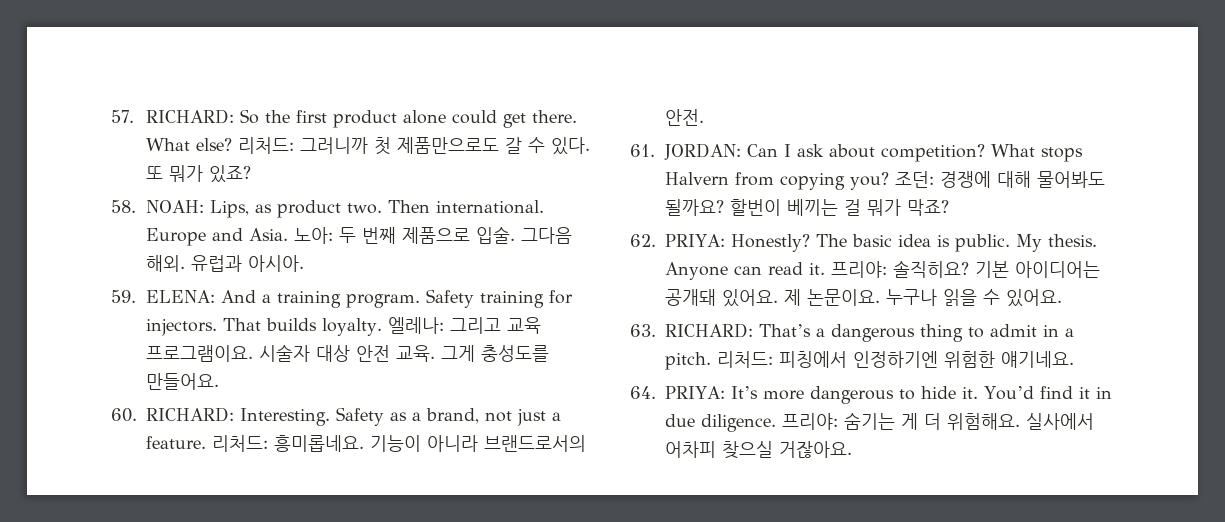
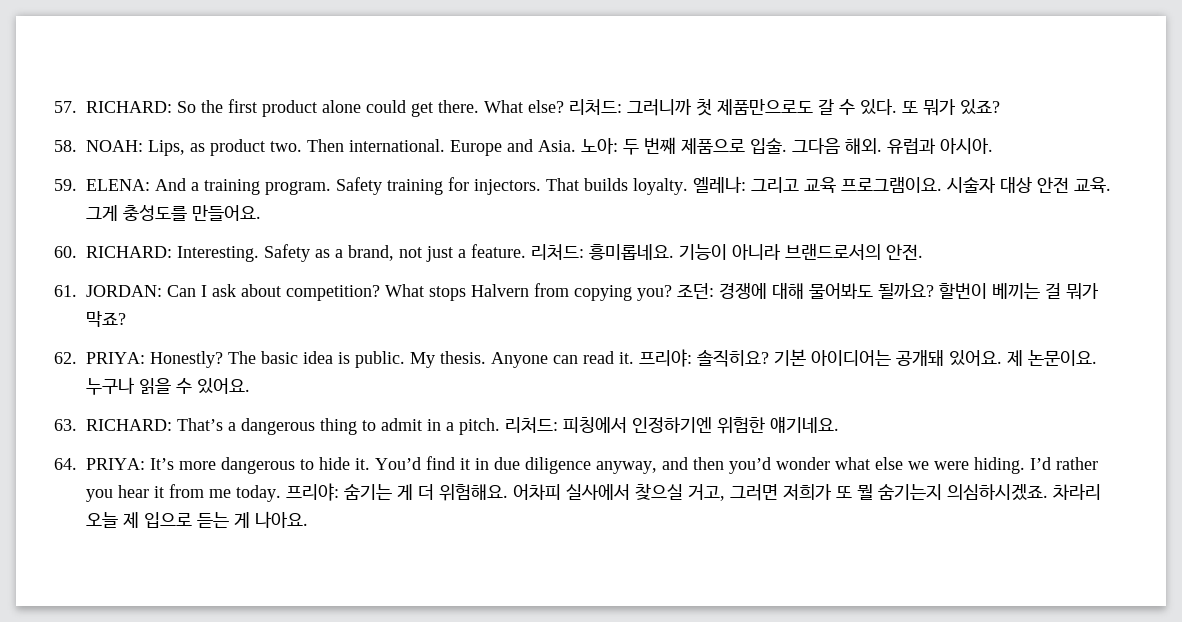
- You’d find it in due diligence.
+ You’d find it in due diligence anyway, and then you’d wonder what else we were hiding. I’d rather you hear it from me today.
- 실사에서 어차피 찾으실 거잖아요.
+ 어차피 실사에서 찾으실 거고, 그러면 저희가 또 뭘 숨기는지 의심하시겠죠. 차라리 오늘 제 입으로 듣는 게 나아요.

